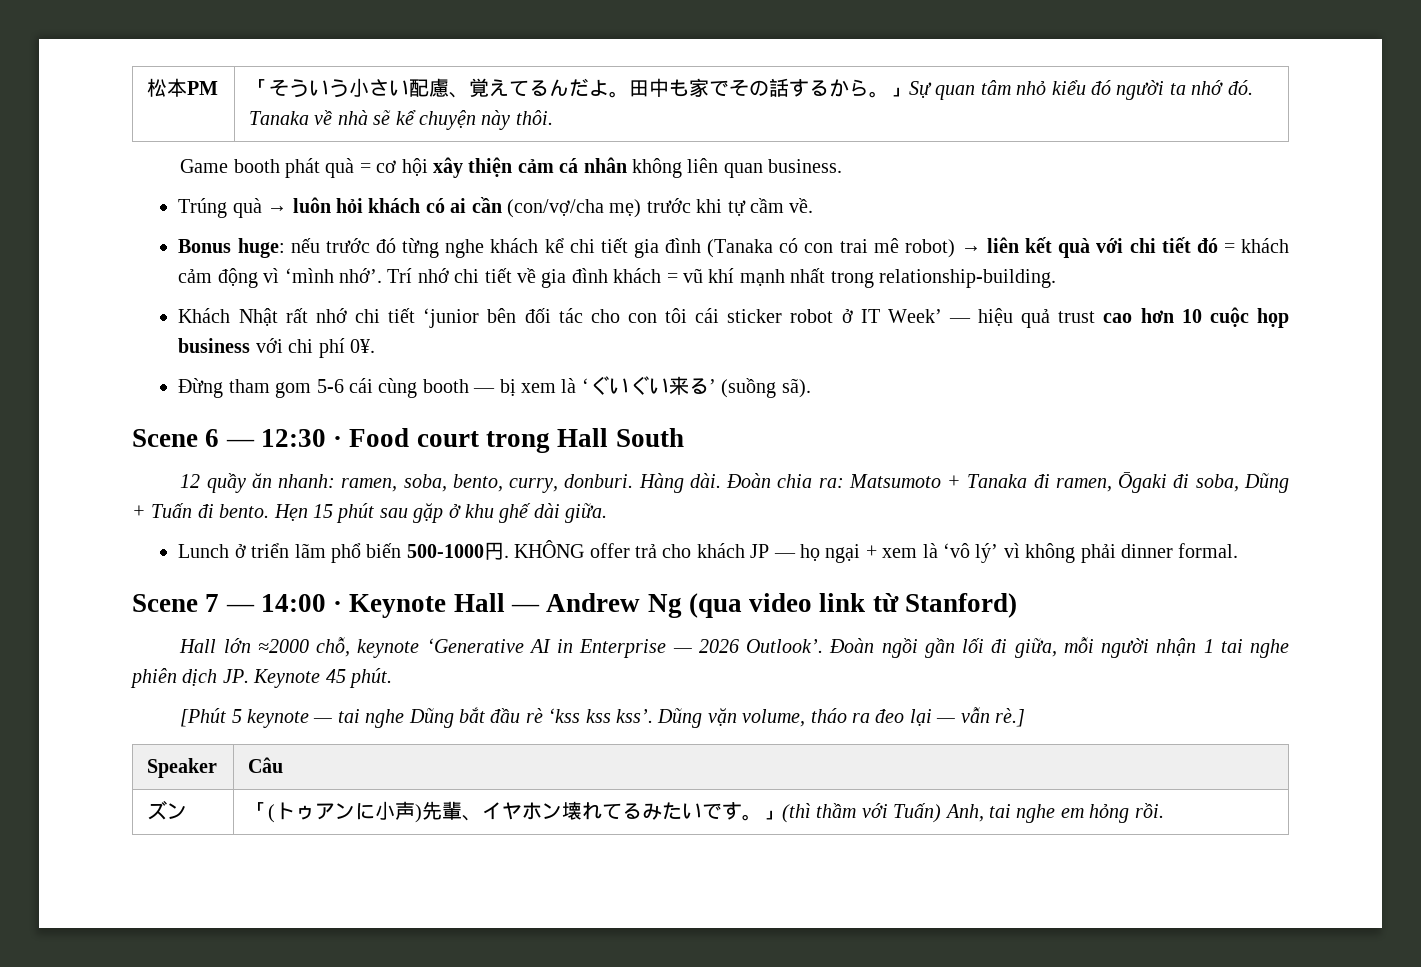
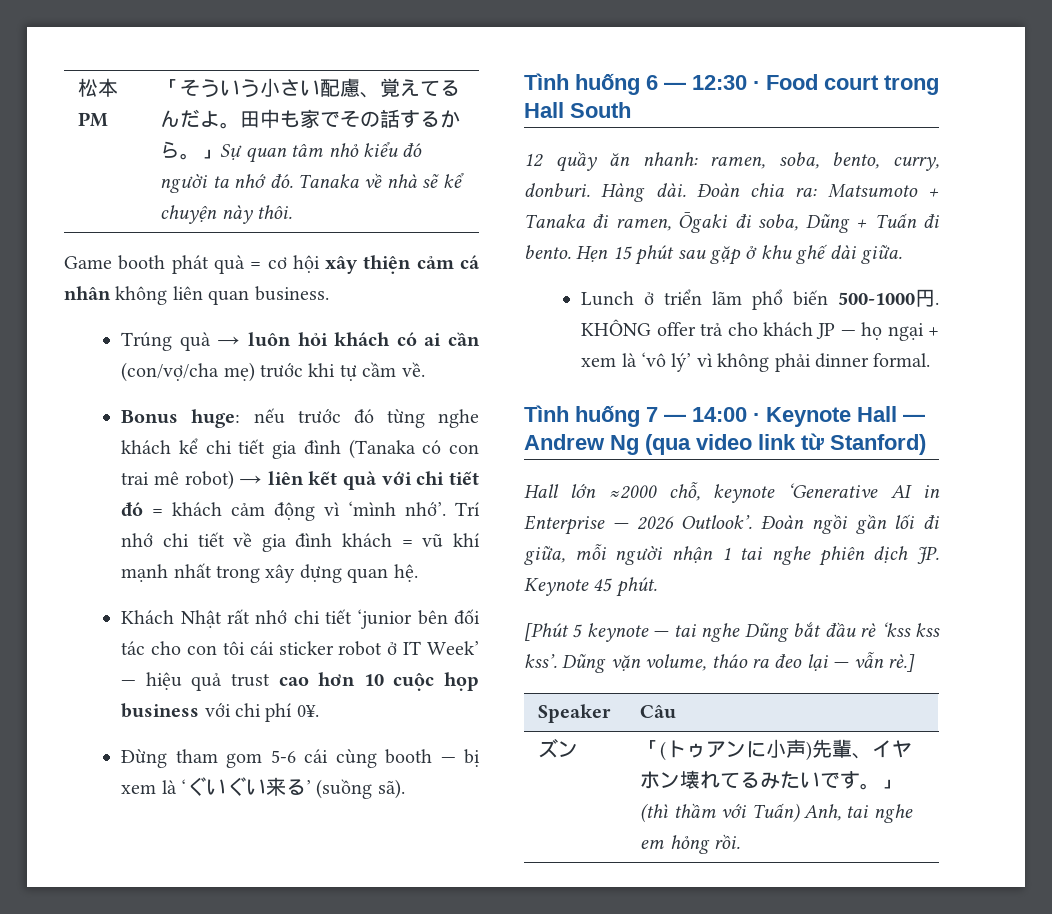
- Trí nhớ chi tiết về gia đình khách = vũ khí mạnh nhất trong relationship-building.
+ Trí nhớ chi tiết về gia đình khách = vũ khí mạnh nhất trong xây dựng quan hệ.
- Scene 6 — 12:30 · Food court trong Hall South
+ Tình huống 6 — 12:30 · Food court trong Hall South
- Scene 7 — 14:00 · Keynote Hall — Andrew Ng (qua video link từ Stanford)
+ Tình huống 7 — 14:00 · Keynote Hall — Andrew Ng (qua video link từ Stanford)

